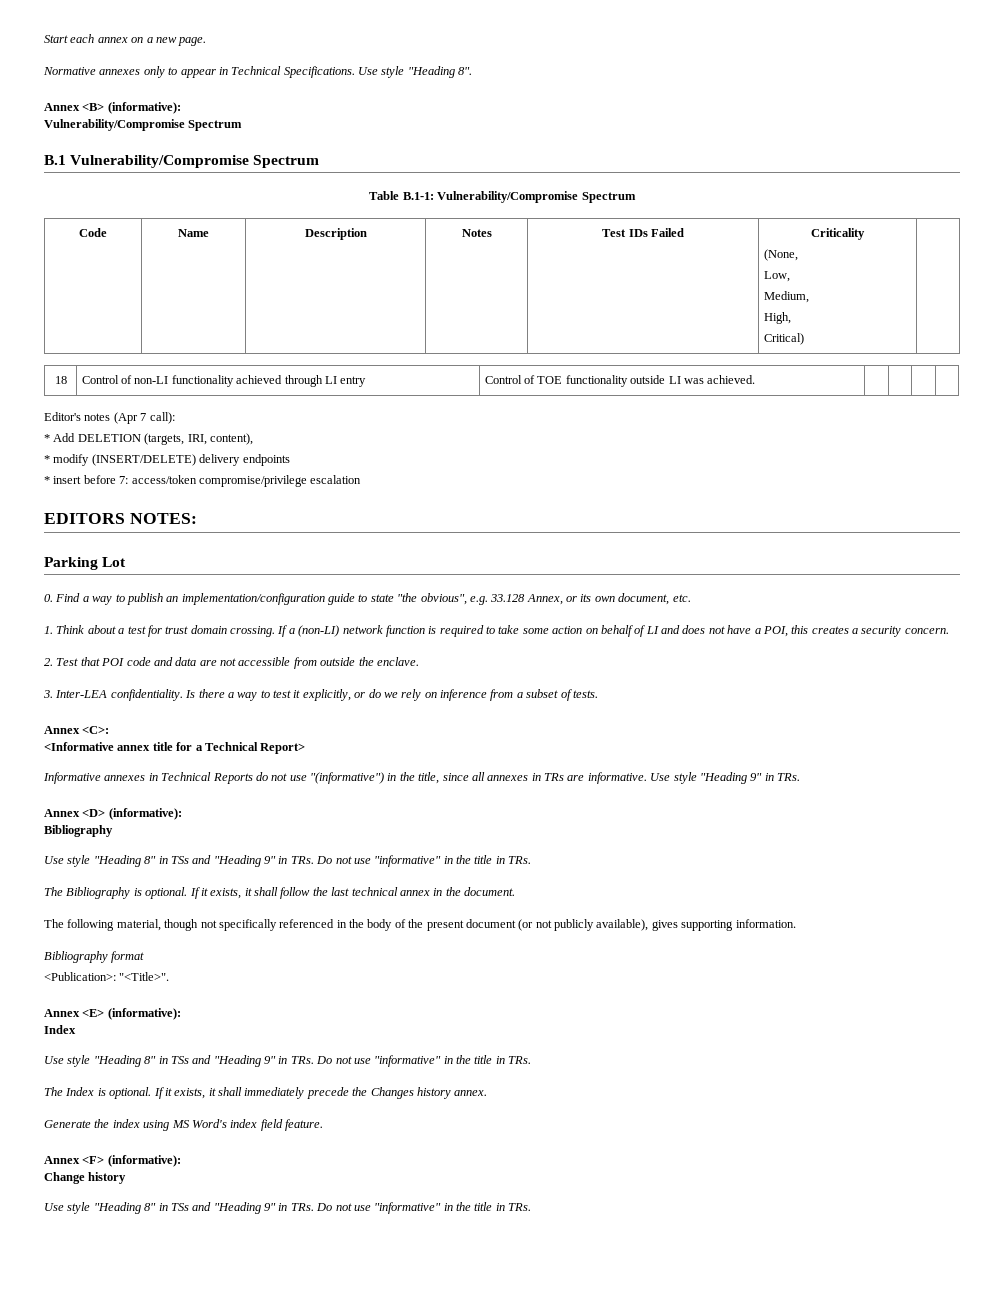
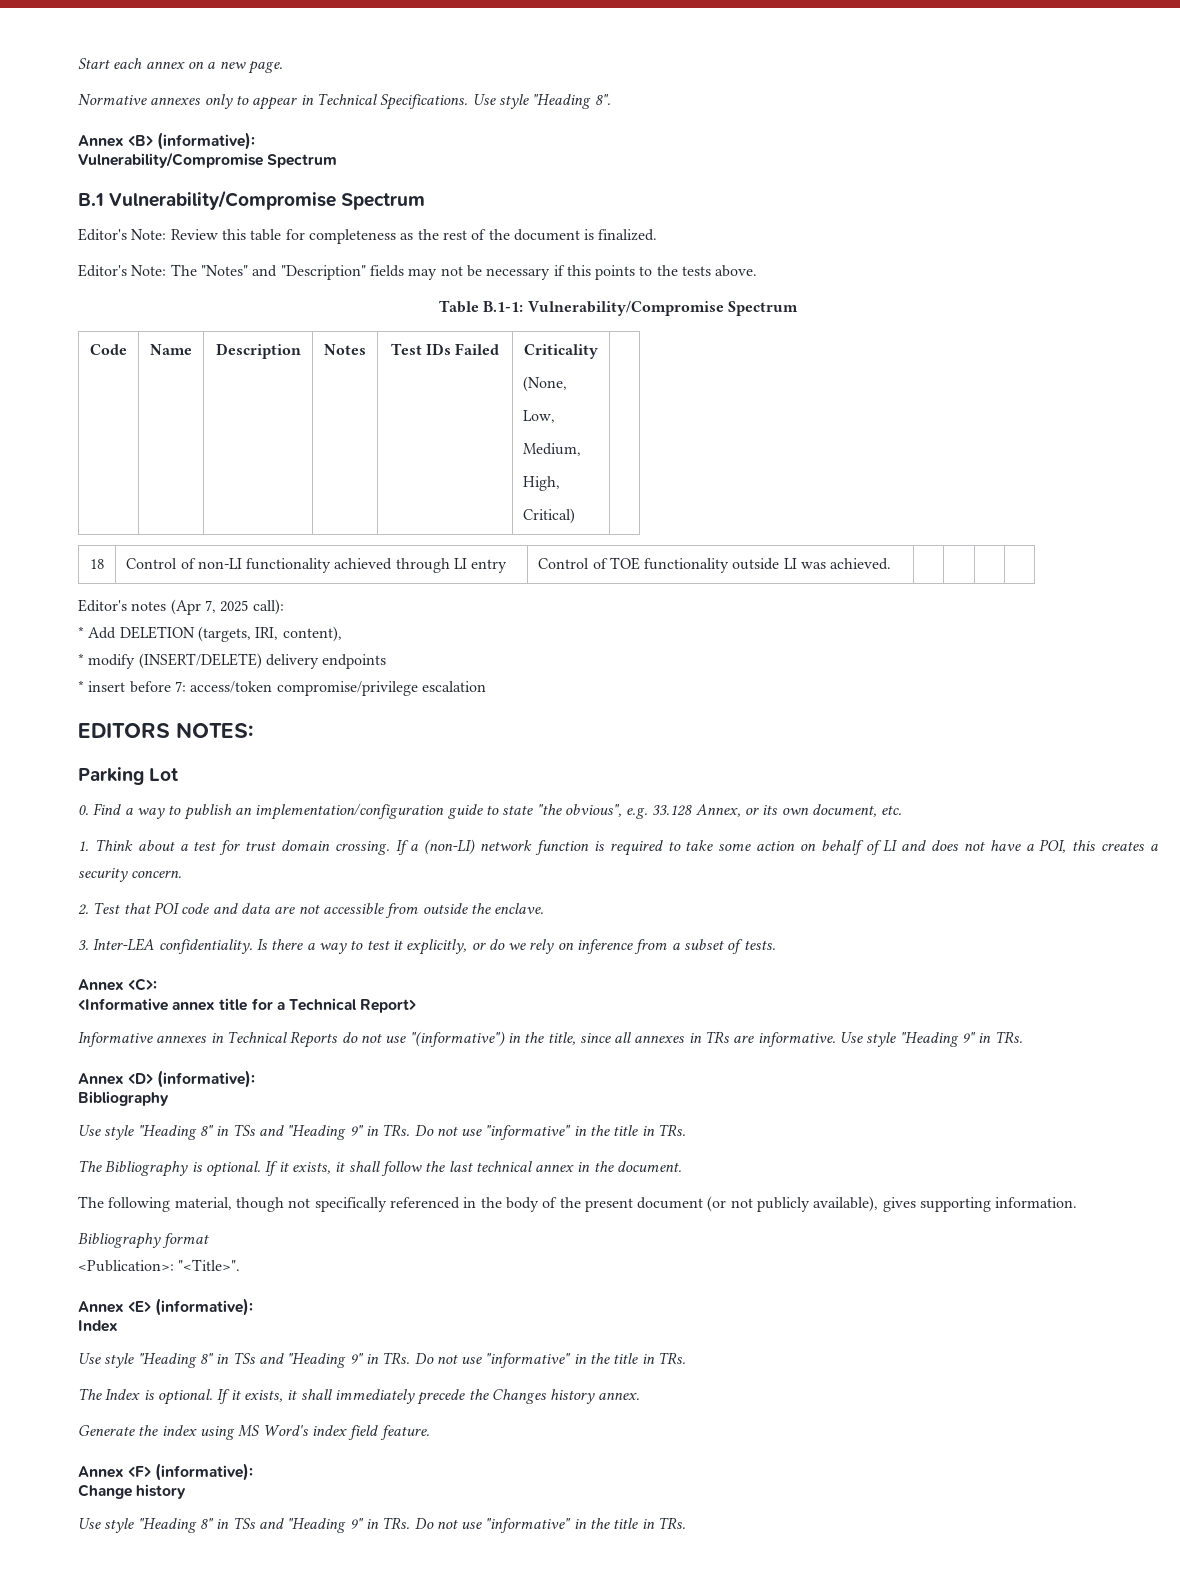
+ Editor's Note: Review this table for completeness as the rest of the document is finalized.
+ Editor's Note: The "Notes" and "Description" fields may not be necessary if this points to the tests above.
- Editor's notes (Apr 7 call):
+ Editor's notes (Apr 7, 2025 call):

